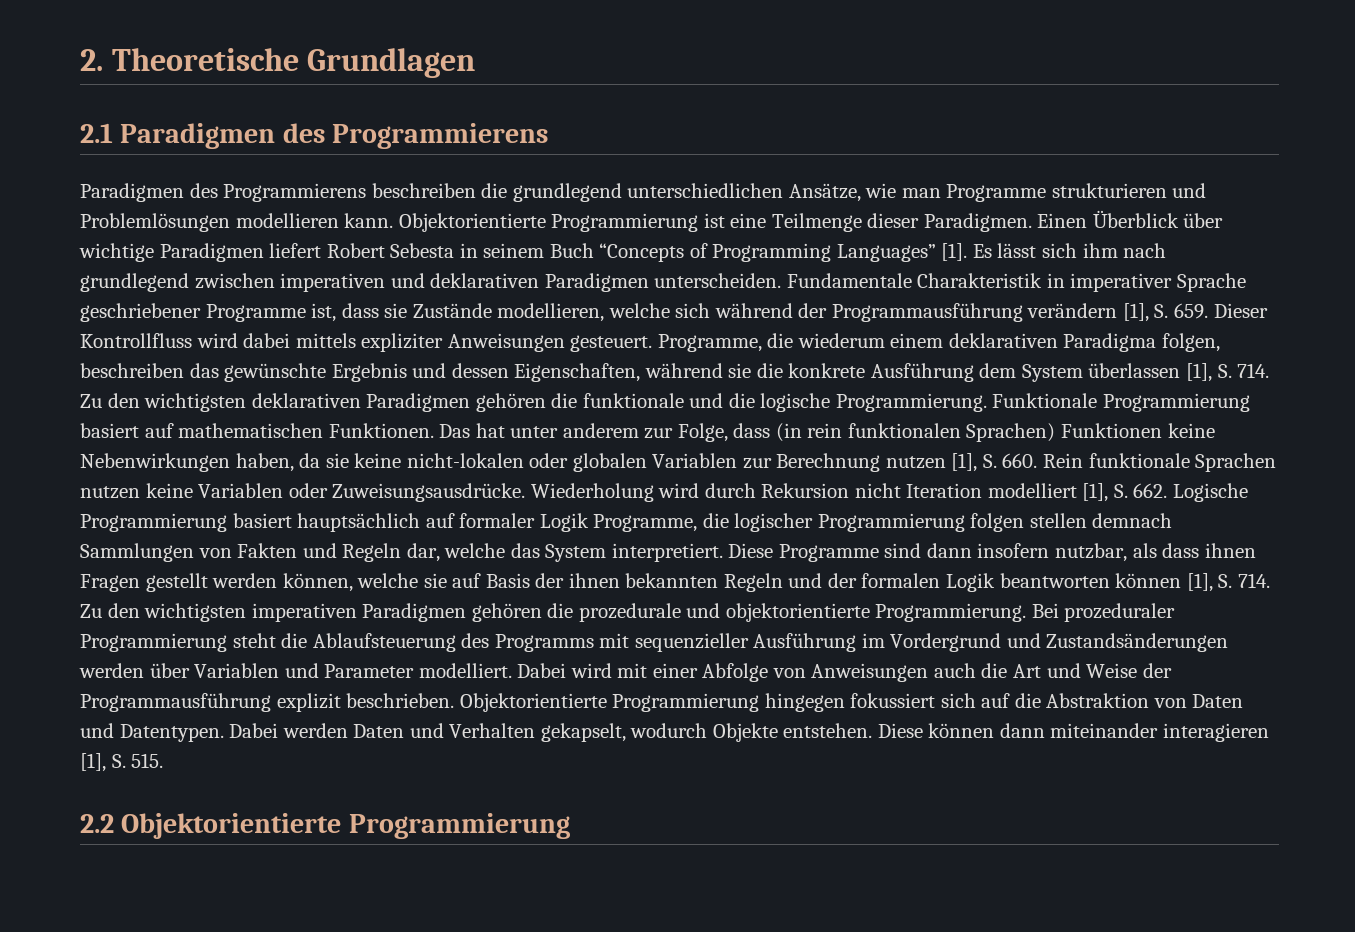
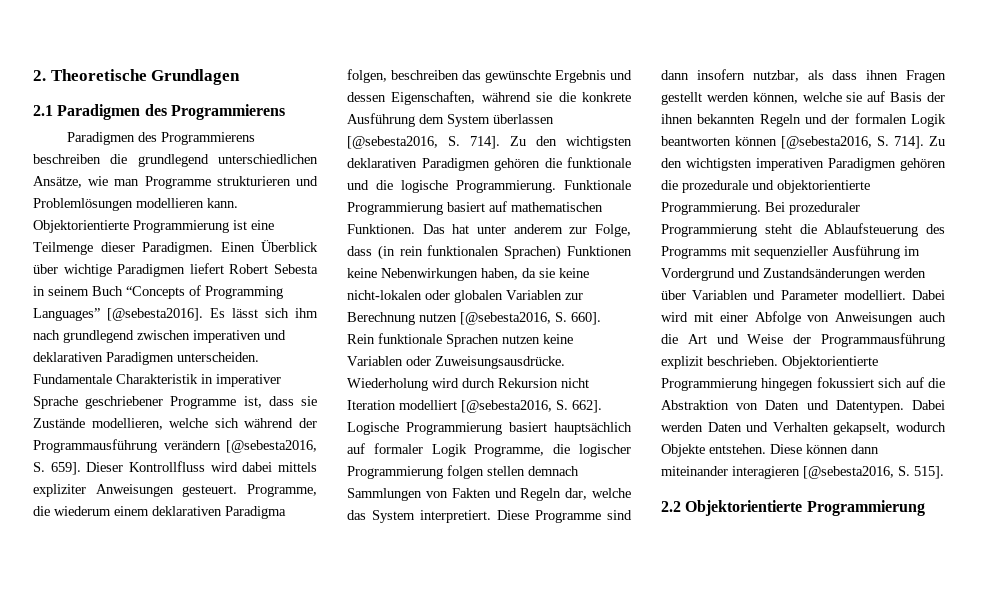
- Einen Überblick über wichtige Paradigmen liefert Robert Sebesta in seinem Buch “Concepts of Programming Languages” [1].
+ Einen Überblick über wichtige Paradigmen liefert Robert Sebesta in seinem Buch “Concepts of Programming Languages” [@sebesta2016].
- Fundamentale Charakteristik in imperativer Sprache geschriebener Programme ist, dass sie Zustände modellieren, welche sich während der Programmausführung verändern [1], S. 659. Dieser Kontrollfluss wird dabei mittels expliziter Anweisungen gesteuert.
+ Fundamentale Charakteristik in imperativer Sprache geschriebener Programme ist, dass sie Zustände modellieren, welche sich während der Programmausführung verändern [@sebesta2016, S. 659]. Dieser Kontrollfluss wird dabei mittels expliziter Anweisungen gesteuert.
- Programme, die wiederum einem deklarativen Paradigma folgen, beschreiben das gewünschte Ergebnis und dessen Eigenschaften, während sie die konkrete Ausführung dem System überlassen [1], S. 714. Zu den wichtigsten deklarativen Paradigmen gehören die funktionale und die logische Programmierung.
+ Programme, die wiederum einem deklarativen Paradigma folgen, beschreiben das gewünschte Ergebnis und dessen Eigenschaften, während sie die konkrete Ausführung dem System überlassen [@sebesta2016, S. 714]. Zu den wichtigsten deklarativen Paradigmen gehören die funktionale und die logische Programmierung.
- Das hat unter anderem zur Folge, dass (in rein funktionalen Sprachen) Funktionen keine Nebenwirkungen haben, da sie keine nicht-lokalen oder globalen Variablen zur Berechnung nutzen [1], S. 660. Rein funktionale Sprachen nutzen keine Variablen oder Zuweisungsausdrücke.
+ Das hat unter anderem zur Folge, dass (in rein funktionalen Sprachen) Funktionen keine Nebenwirkungen haben, da sie keine nicht-lokalen oder globalen Variablen zur Berechnung nutzen [@sebesta2016, S. 660]. Rein funktionale Sprachen nutzen keine Variablen oder Zuweisungsausdrücke.
- Wiederholung wird durch Rekursion nicht Iteration modelliert [1], S. 662. Logische Programmierung basiert hauptsächlich auf formaler Logik Programme, die logischer Programmierung folgen stellen demnach Sammlungen von Fakten und Regeln dar, welche das System interpretiert.
+ Wiederholung wird durch Rekursion nicht Iteration modelliert [@sebesta2016, S. 662]. Logische Programmierung basiert hauptsächlich auf formaler Logik Programme, die logischer Programmierung folgen stellen demnach Sammlungen von Fakten und Regeln dar, welche das System interpretiert.
- Diese Programme sind dann insofern nutzbar, als dass ihnen Fragen gestellt werden können, welche sie auf Basis der ihnen bekannten Regeln und der formalen Logik beantworten können [1], S. 714. Zu den wichtigsten imperativen Paradigmen gehören die prozedurale und objektorientierte Programmierung.
+ Diese Programme sind dann insofern nutzbar, als dass ihnen Fragen gestellt werden können, welche sie auf Basis der ihnen bekannten Regeln und der formalen Logik beantworten können [@sebesta2016, S. 714]. Zu den wichtigsten imperativen Paradigmen gehören die prozedurale und objektorientierte Programmierung.
- Diese können dann miteinander interagieren [1], S. 515.
+ Diese können dann miteinander interagieren [@sebesta2016, S. 515].

